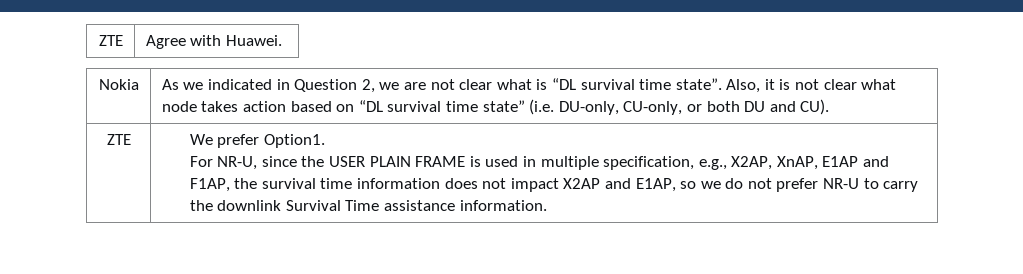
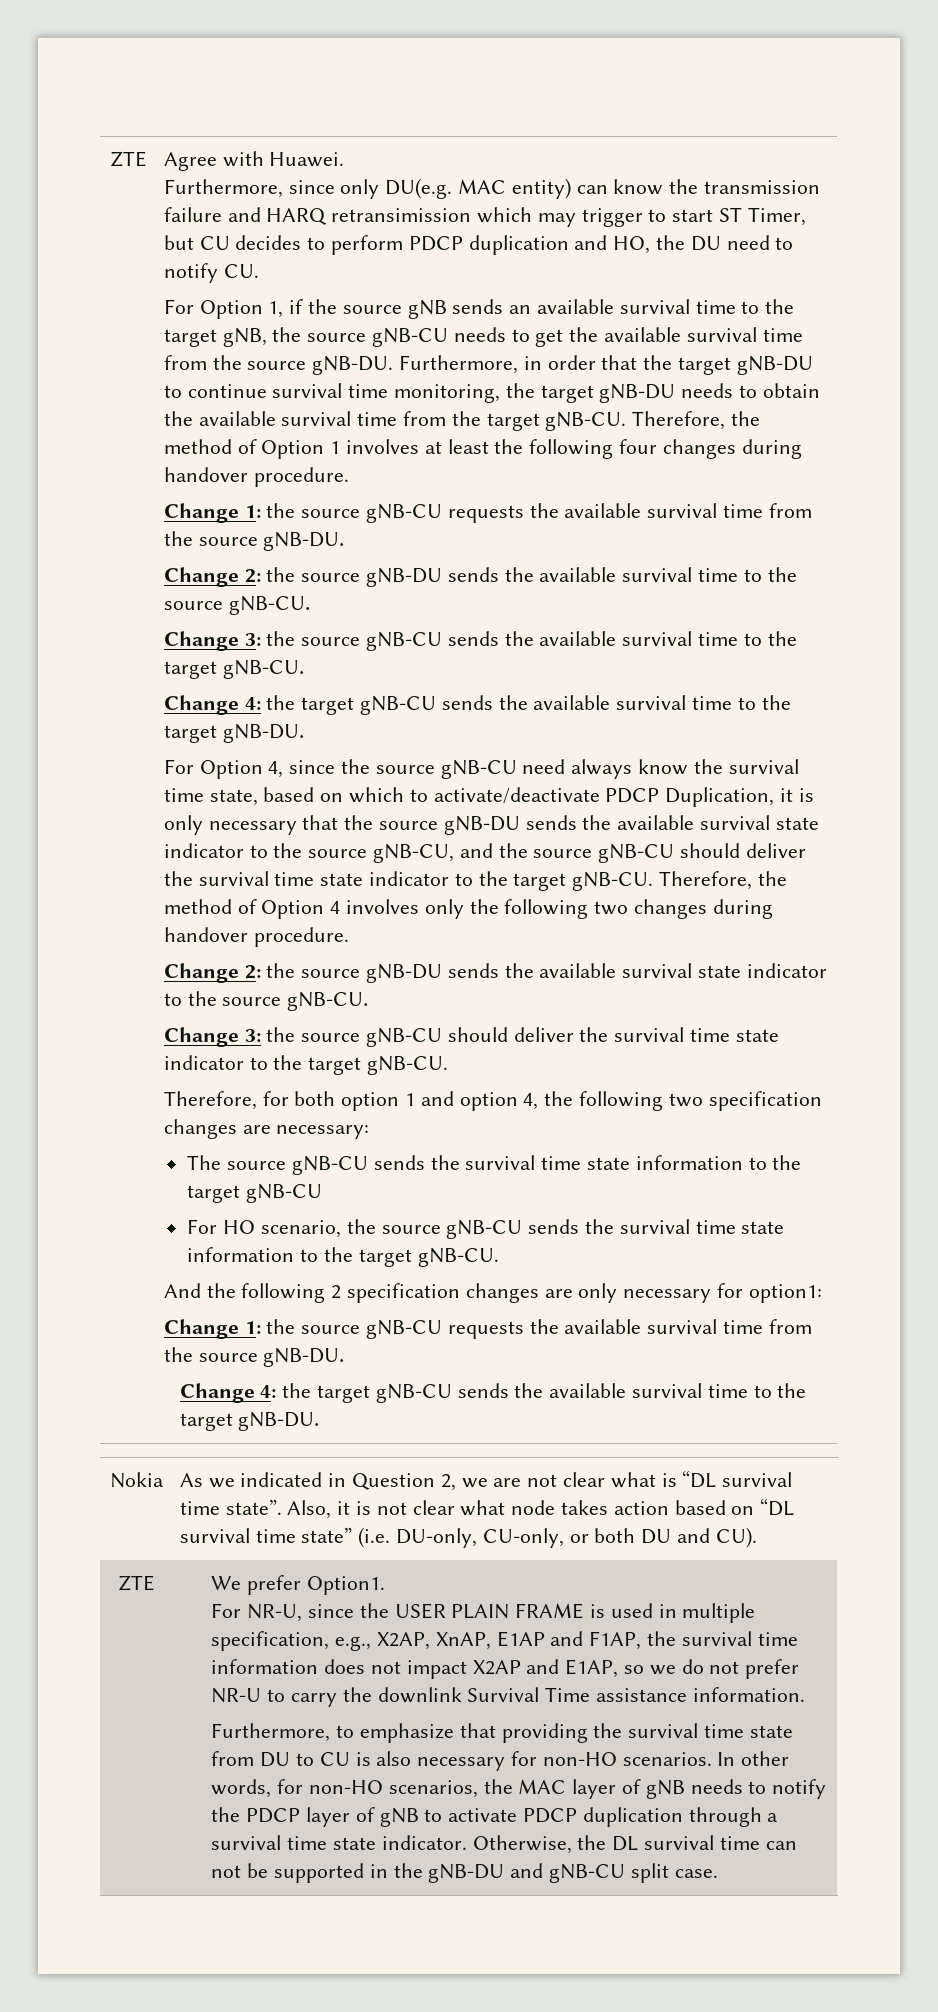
+ Furthermore, since only DU(e.g. MAC entity) can know the transmission failure and HARQ retransimission which may trigger to start ST Timer, but CU decides to perform PDCP duplication and HO, the DU need to notify CU.
+ For Option 1, if the source gNB sends an available survival time to the target gNB, the source gNB-CU needs to get the available survival time from the source gNB-DU. Furthermore, in order that the target gNB-DU to continue survival time monitoring, the target gNB-DU needs to obtain the available survival time from the target gNB-CU. Therefore, the method of Option 1 involves at least the following four changes during handover procedure.
+ Change 1: the source gNB-CU requests the available survival time from the source gNB-DU.
+ Change 2: the source gNB-DU sends the available survival time to the source gNB-CU.
+ Change 3: the source gNB-CU sends the available survival time to the target gNB-CU.
+ Change 4: the target gNB-CU sends the available survival time to the target gNB-DU.
+ For Option 4, since the source gNB-CU need always know the survival time state, based on which to activate/deactivate PDCP Duplication, it is only necessary that the source gNB-DU sends the available survival state indicator to the source gNB-CU, and the source gNB-CU should deliver the survival time state indicator to the target gNB-CU. Therefore, the method of Option 4 involves only the following two changes during handover procedure.
+ Change 2: the source gNB-DU sends the available survival state indicator to the source gNB-CU.
+ Change 3: the source gNB-CU should deliver the survival time state indicator to the target gNB-CU.
+ Therefore, for both option 1 and option 4, the following two specification changes are necessary:
+ The source gNB-CU sends the survival time state information to the target gNB-CU
+ For HO scenario, the source gNB-CU sends the survival time state information to the target gNB-CU.
+ And the following 2 specification changes are only necessary for option1:
+ Change 1: the source gNB-CU requests the available survival time from the source gNB-DU.
+ Change 4: the target gNB-CU sends the available survival time to the target gNB-DU.
+ Furthermore, to emphasize that providing the survival time state from DU to CU is also necessary for non-HO scenarios. In other words, for non-HO scenarios, the MAC layer of gNB needs to notify the PDCP layer of gNB to activate PDCP duplication through a survival time state indicator. Otherwise, the DL survival time can not be supported in the gNB-DU and gNB-CU split case.

